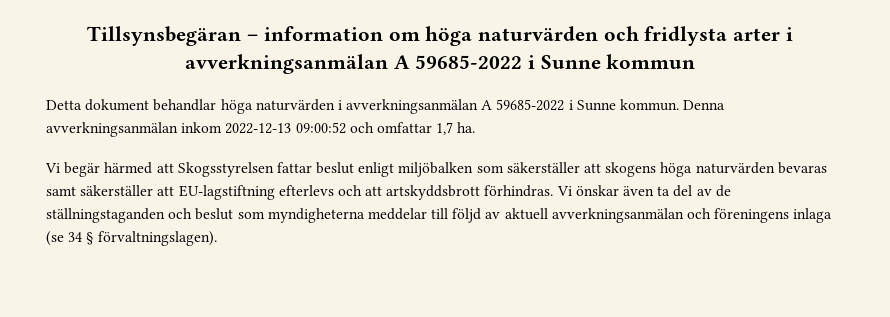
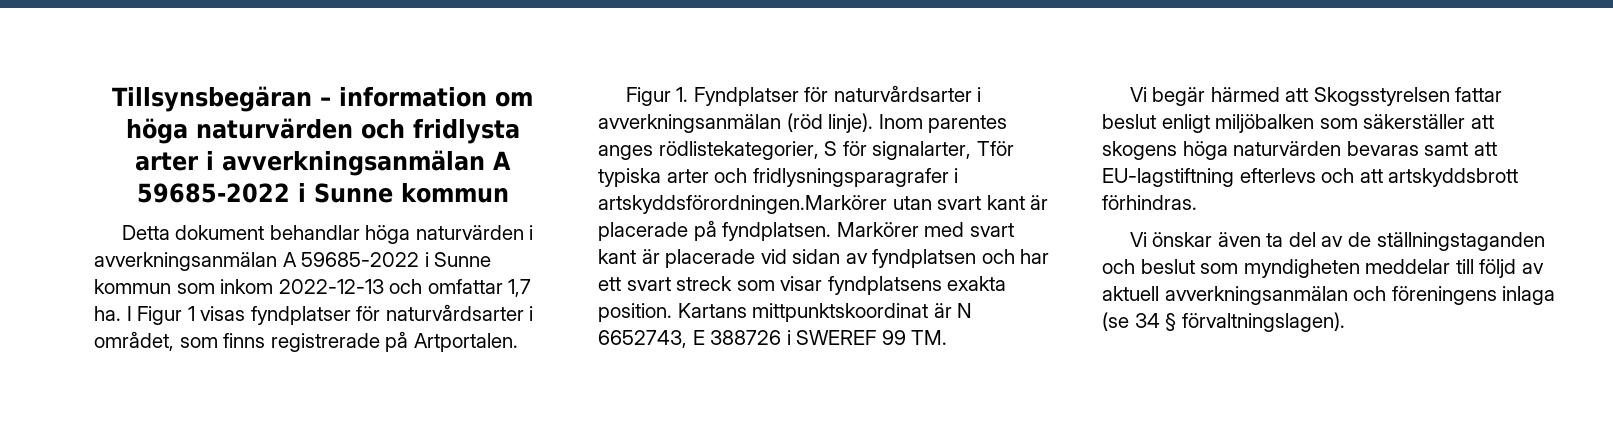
- Detta dokument behandlar höga naturvärden i avverkningsanmälan A 59685-2022 i Sunne kommun. Denna avverkningsanmälan inkom 2022-12-13 09:00:52 och omfattar 1,7 ha.
+ Detta dokument behandlar höga naturvärden i avverkningsanmälan A 59685-2022 i Sunne kommun som inkom 2022-12-13 och omfattar 1,7 ha. I Figur 1 visas fyndplatser för naturvårdsarter i området, som finns registrerade på Artportalen.
+ Figur 1. Fyndplatser för naturvårdsarter i avverkningsanmälan (röd linje). Inom parentes anges rödlistekategorier, S för signalarter, Tför typiska arter och fridlysningsparagrafer i artskyddsförordningen.Markörer utan svart kant är placerade på fyndplatsen. Markörer med svart kant är placerade vid sidan av fyndplatsen och har ett svart streck som visar fyndplatsens exakta position. Kartans mittpunktskoordinat är N 6652743, E 388726 i SWEREF 99 TM.
- Vi begär härmed att Skogsstyrelsen fattar beslut enligt miljöbalken som säkerställer att skogens höga naturvärden bevaras samt säkerställer att EU-lagstiftning efterlevs och att artskyddsbrott förhindras. Vi önskar även ta del av de ställningstaganden och beslut som myndigheterna meddelar till följd av aktuell avverkningsanmälan och föreningens inlaga (se 34 § förvaltningslagen).
+ Vi begär härmed att Skogsstyrelsen fattar beslut enligt miljöbalken som säkerställer att skogens höga naturvärden bevaras samt att EU-lagstiftning efterlevs och att artskyddsbrott förhindras.
+ Vi önskar även ta del av de ställningstaganden och beslut som myndigheten meddelar till följd av aktuell avverkningsanmälan och föreningens inlaga (se 34 § förvaltningslagen).

